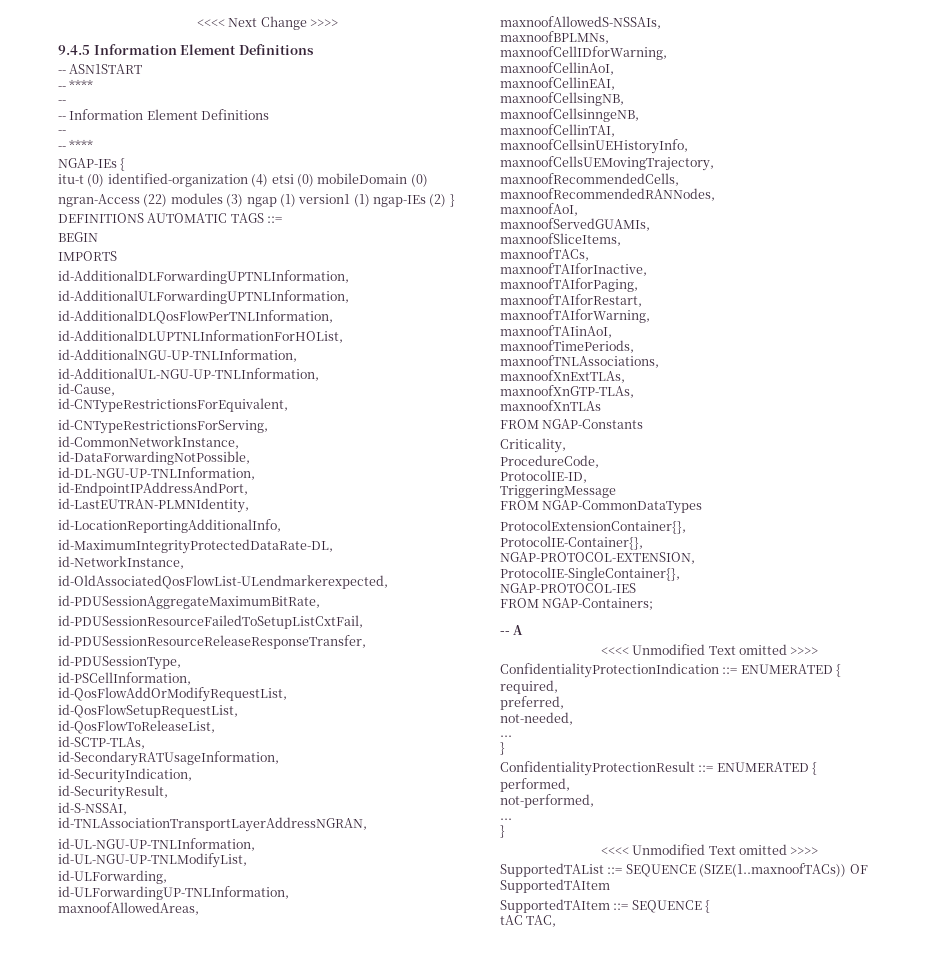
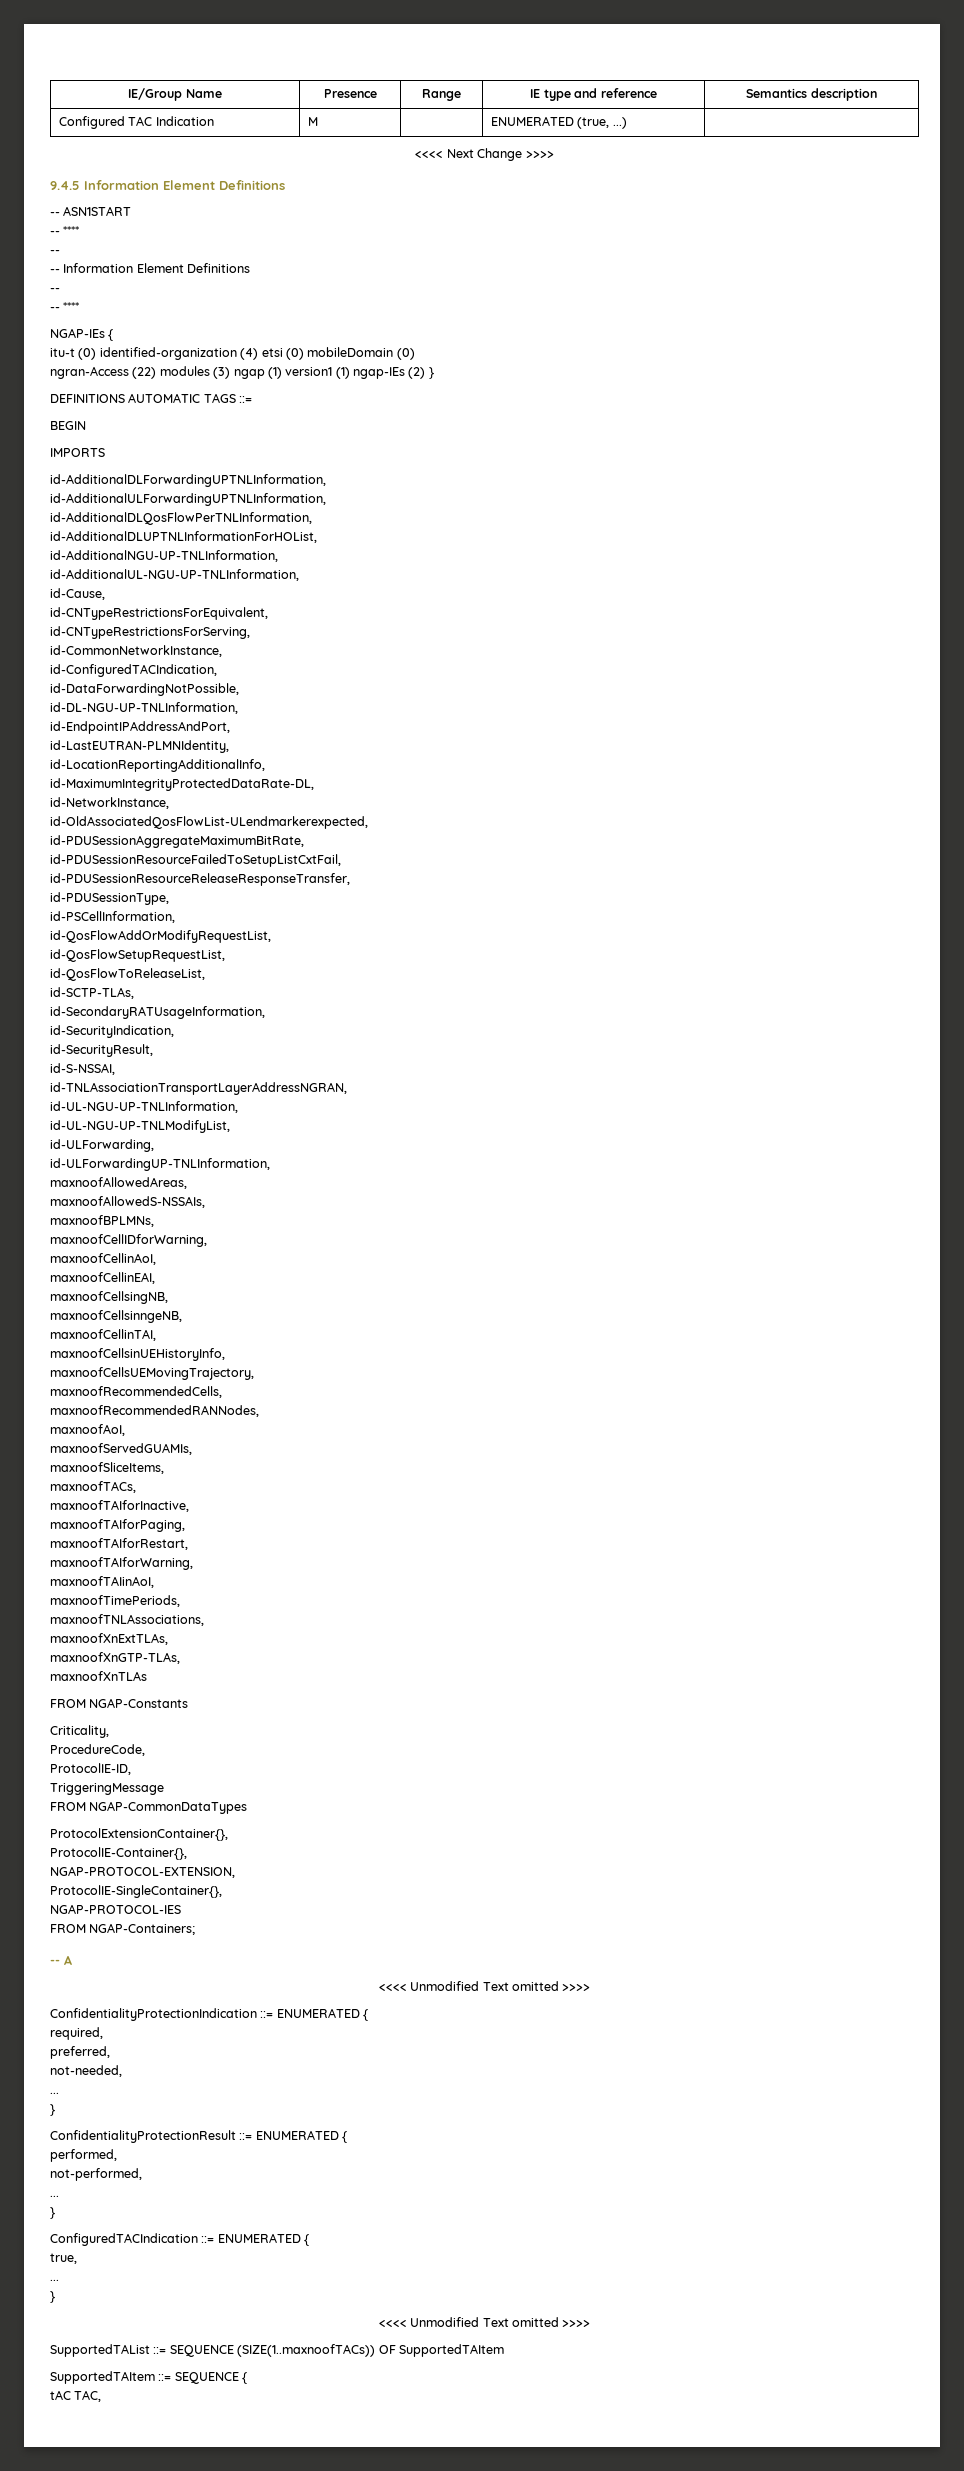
+ IE/Group Name | Presence | Range | IE type and reference | Semantics description
+ Configured TAC Indication | M | | ENUMERATED (true, ...) |
+ id-ConfiguredTACIndication,
+ ConfiguredTACIndication ::= ENUMERATED {
+ true,
+ ...
+ }

